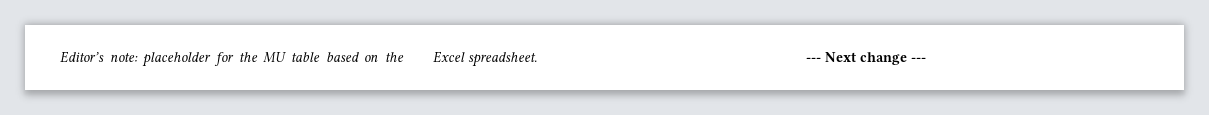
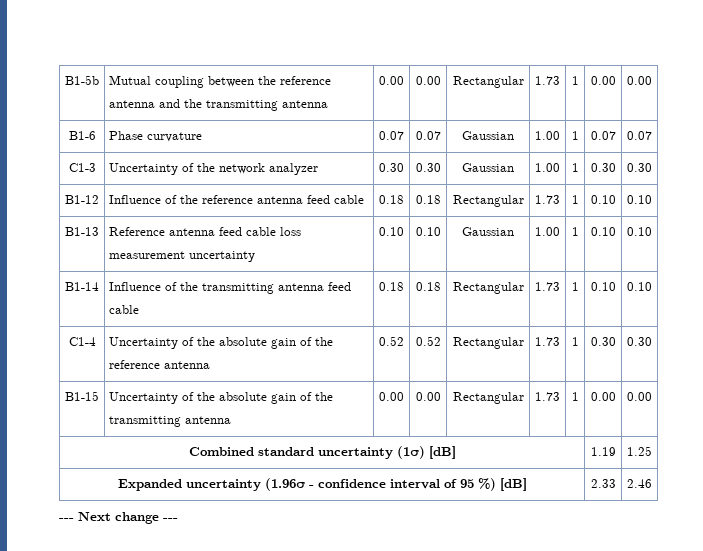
- Editor’s note: placeholder for the MU table based on the Excel spreadsheet.
+ B1-5b | Mutual coupling between the reference antenna and the transmitting antenna | 0.00 | 0.00 | Rectangular | 1.73 | 1 | 0.00 | 0.00
+ B1-6 | Phase curvature | 0.07 | 0.07 | Gaussian | 1.00 | 1 | 0.07 | 0.07
+ C1-3 | Uncertainty of the network analyzer | 0.30 | 0.30 | Gaussian | 1.00 | 1 | 0.30 | 0.30
+ B1-12 | Influence of the reference antenna feed cable | 0.18 | 0.18 | Rectangular | 1.73 | 1 | 0.10 | 0.10
+ B1-13 | Reference antenna feed cable loss measurement uncertainty | 0.10 | 0.10 | Gaussian | 1.00 | 1 | 0.10 | 0.10
+ B1-14 | Influence of the transmitting antenna feed cable | 0.18 | 0.18 | Rectangular | 1.73 | 1 | 0.10 | 0.10
+ C1-4 | Uncertainty of the absolute gain of the reference antenna | 0.52 | 0.52 | Rectangular | 1.73 | 1 | 0.30 | 0.30
+ B1-15 | Uncertainty of the absolute gain of the transmitting antenna | 0.00 | 0.00 | Rectangular | 1.73 | 1 | 0.00 | 0.00
+ Combined standard uncertainty (1σ) [dB] | 1.19 | 1.25
+ Expanded uncertainty (1.96σ - confidence interval of 95 %) [dB] | 2.33 | 2.46

